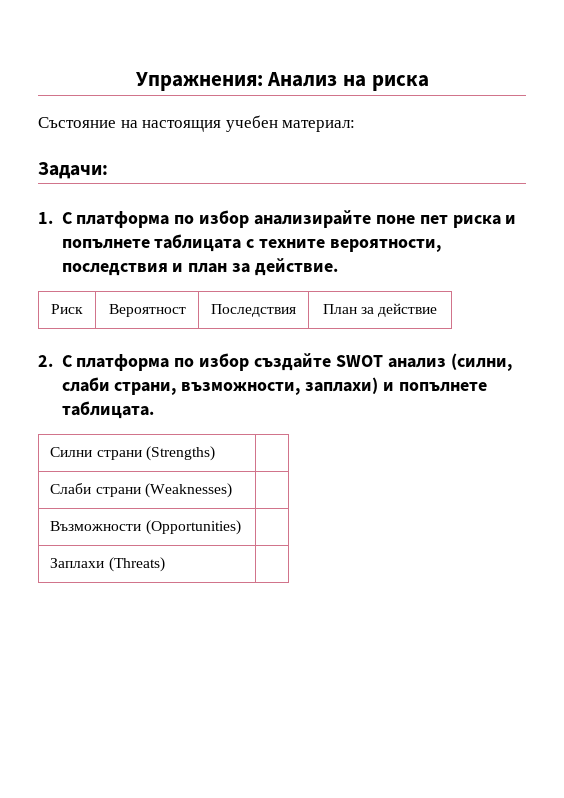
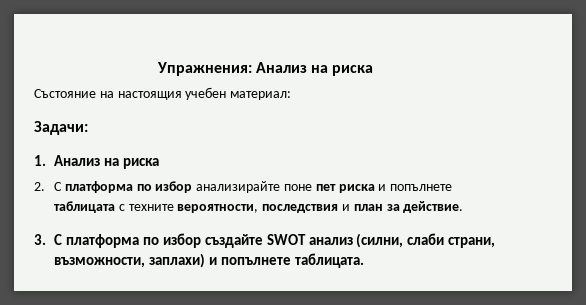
- 1. С платформа по избор анализирайте поне пет риска и попълнете таблицата с техните вероятности, последствия и план за действие.
+ 1. Анализ на риска
+ 2. С платформа по избор анализирайте поне пет риска и попълнете таблицата с техните вероятности, последствия и план за действие.
- Риск | Вероятност | Последствия | План за действие
- 2. С платформа по избор създайте SWOT анализ (силни, слаби страни, възможности, заплахи) и попълнете таблицата.
+ 3. С платформа по избор създайте SWOT анализ (силни, слаби страни, възможности, заплахи) и попълнете таблицата.
- Силни страни (Strengths) |
- Слаби страни (Weaknesses) |
- Възможности (Opportunities) |
- Заплахи (Threats) |

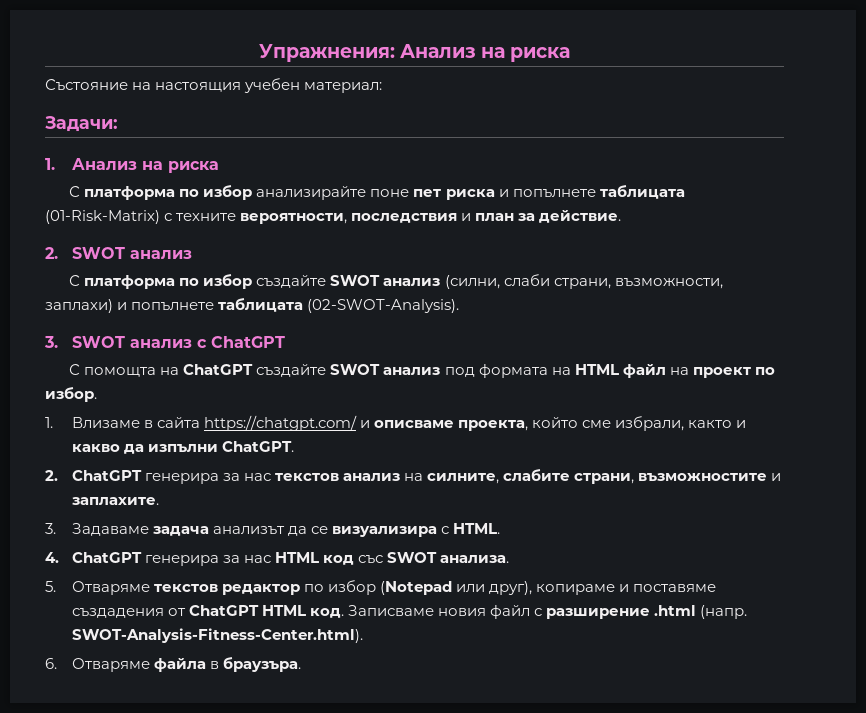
- 2. С платформа по избор анализирайте поне пет риска и попълнете таблицата с техните вероятности, последствия и план за действие.
+ С платформа по избор анализирайте поне пет риска и попълнете таблицата (01-Risk-Matrix) с техните вероятности, последствия и план за действие.
- 3. С платформа по избор създайте SWOT анализ (силни, слаби страни, възможности, заплахи) и попълнете таблицата.
+ 2. SWOT анализ
+ С платформа по избор създайте SWOT анализ (силни, слаби страни, възможности, заплахи) и попълнете таблицата (02-SWOT-Analysis).
+ 3. SWOT анализ с ChatGPT
+ С помощта на ChatGPT създайте SWOT анализ под формата на HTML файл на проект по избор.
+ 1. Влизаме в сайта https://chatgpt.com/ и описваме проекта, който сме избрали, както и какво да изпълни ChatGPT.
+ 2. ChatGPT генерира за нас текстов анализ на силните, слабите страни, възможностите и заплахите.
+ 3. Задаваме задача анализът да се визуализира с HTML.
+ 4. ChatGPT генерира за нас HTML код със SWOT анализа.
+ 5. Отваряме текстов редактор по избор (Notepad или друг), копираме и поставяме създадения от ChatGPT HTML код. Записваме новия файл с разширение .html (напр. SWOT-Analysis-Fitness-Center.html).
+ 6. Отваряме файла в браузъра.

